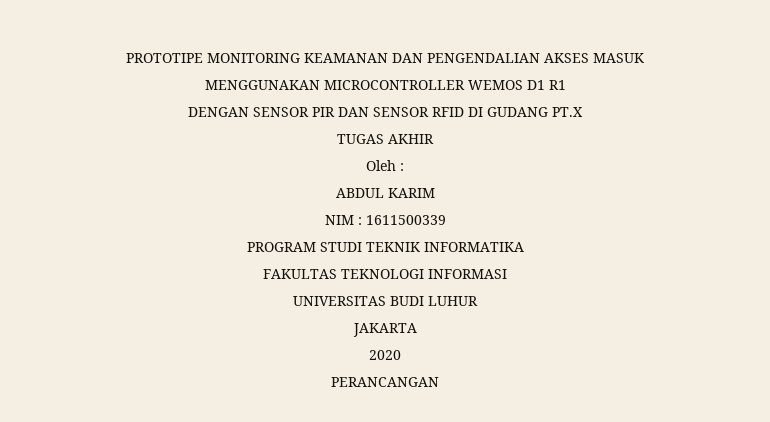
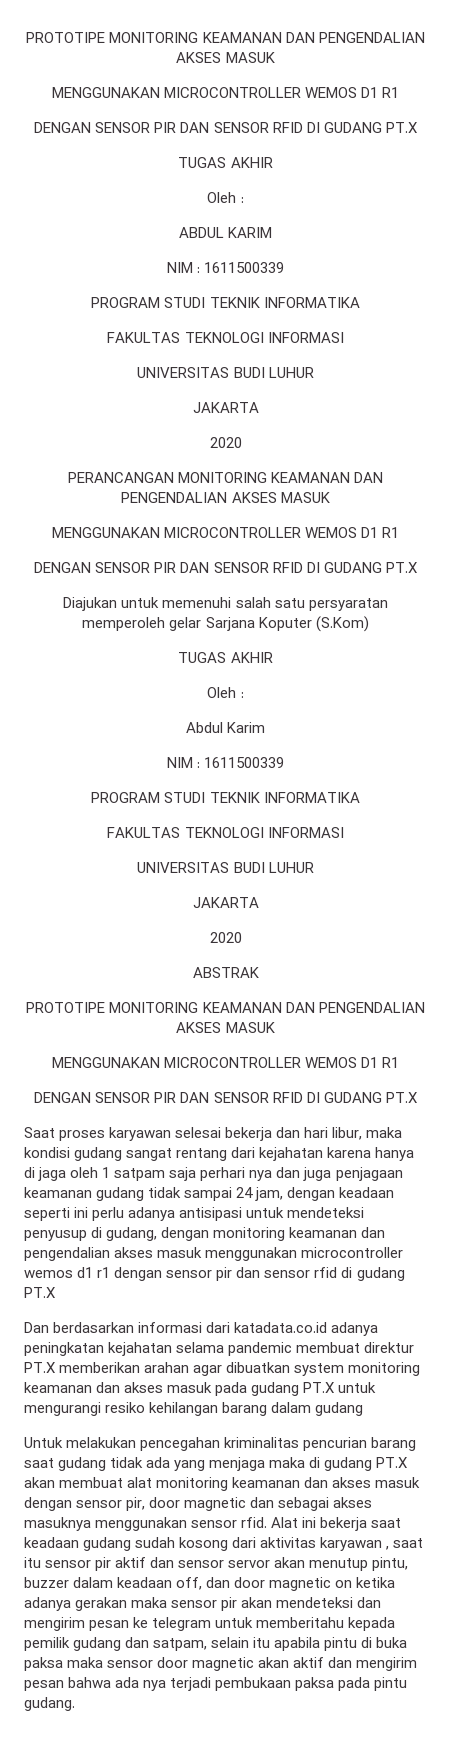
- PERANCANGAN
+ PERANCANGAN MONITORING KEAMANAN DAN PENGENDALIAN AKSES MASUK
+ MENGGUNAKAN MICROCONTROLLER WEMOS D1 R1
+ DENGAN SENSOR PIR DAN SENSOR RFID DI GUDANG PT.X
+ Diajukan untuk memenuhi salah satu persyaratan memperoleh gelar Sarjana Koputer (S.Kom)
+ TUGAS AKHIR
+ Oleh :
+ Abdul Karim
+ NIM : 1611500339
+ PROGRAM STUDI TEKNIK INFORMATIKA
+ FAKULTAS TEKNOLOGI INFORMASI
+ UNIVERSITAS BUDI LUHUR
+ JAKARTA
+ 2020
+ ABSTRAK
+ PROTOTIPE MONITORING KEAMANAN DAN PENGENDALIAN AKSES MASUK
+ MENGGUNAKAN MICROCONTROLLER WEMOS D1 R1
+ DENGAN SENSOR PIR DAN SENSOR RFID DI GUDANG PT.X
+ Saat proses karyawan selesai bekerja dan hari libur, maka kondisi gudang sangat rentang dari kejahatan karena hanya di jaga oleh 1 satpam saja perhari nya dan juga penjagaan keamanan gudang tidak sampai 24 jam, dengan keadaan seperti ini perlu adanya antisipasi untuk mendeteksi penyusup di gudang, dengan monitoring keamanan dan pengendalian akses masuk menggunakan microcontroller wemos d1 r1 dengan sensor pir dan sensor rfid di gudang PT.X
+ Dan berdasarkan informasi dari katadata.co.id adanya peningkatan kejahatan selama pandemic membuat direktur PT.X memberikan arahan agar dibuatkan system monitoring keamanan dan akses masuk pada gudang PT.X untuk mengurangi resiko kehilangan barang dalam gudang
+ Untuk melakukan pencegahan kriminalitas pencurian barang saat gudang tidak ada yang menjaga maka di gudang PT.X akan membuat alat monitoring keamanan dan akses masuk dengan sensor pir, door magnetic dan sebagai akses masuknya menggunakan sensor rfid. Alat ini bekerja saat keadaan gudang sudah kosong dari aktivitas karyawan , saat itu sensor pir aktif dan sensor servor akan menutup pintu, buzzer dalam keadaan off, dan door magnetic on ketika adanya gerakan maka sensor pir akan mendeteksi dan mengirim pesan ke telegram untuk memberitahu kepada pemilik gudang dan satpam, selain itu apabila pintu di buka paksa maka sensor door magnetic akan aktif dan mengirim pesan bahwa ada nya terjadi pembukaan paksa pada pintu gudang.

